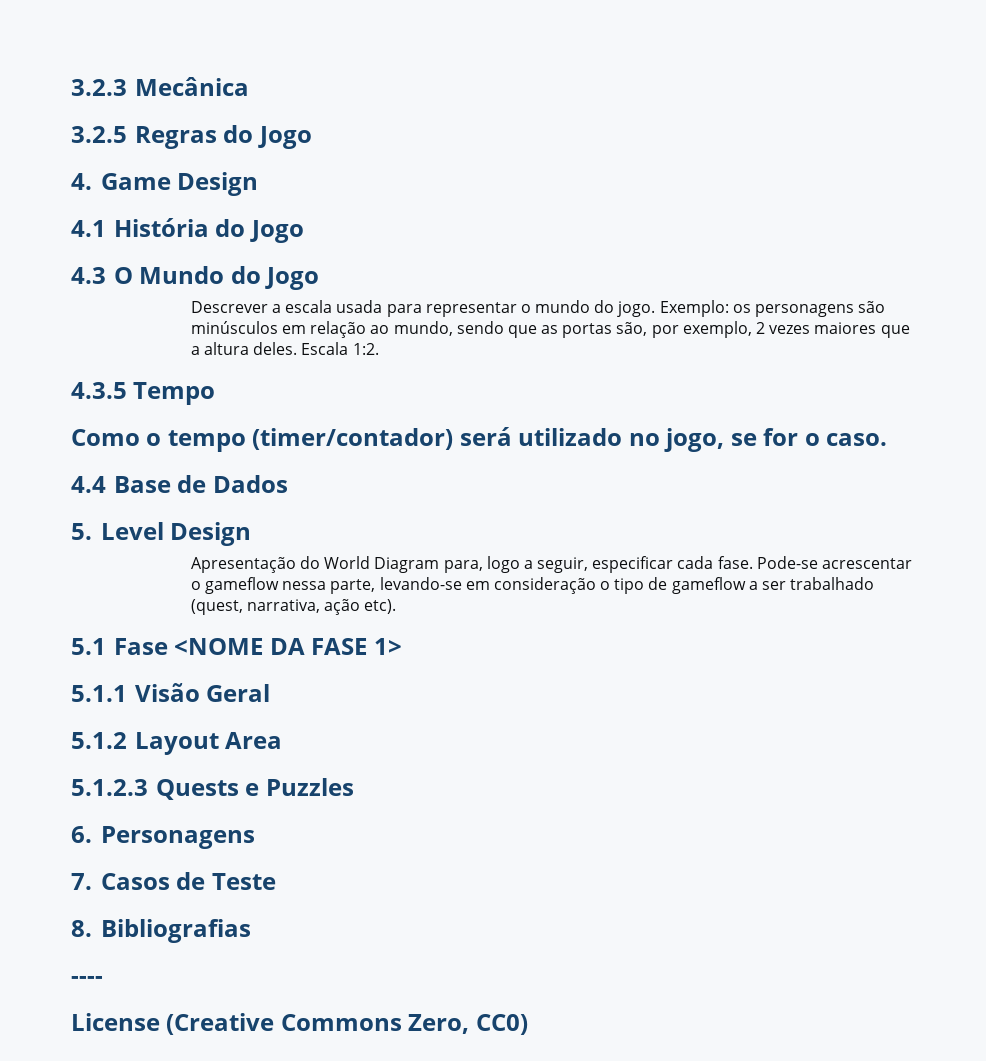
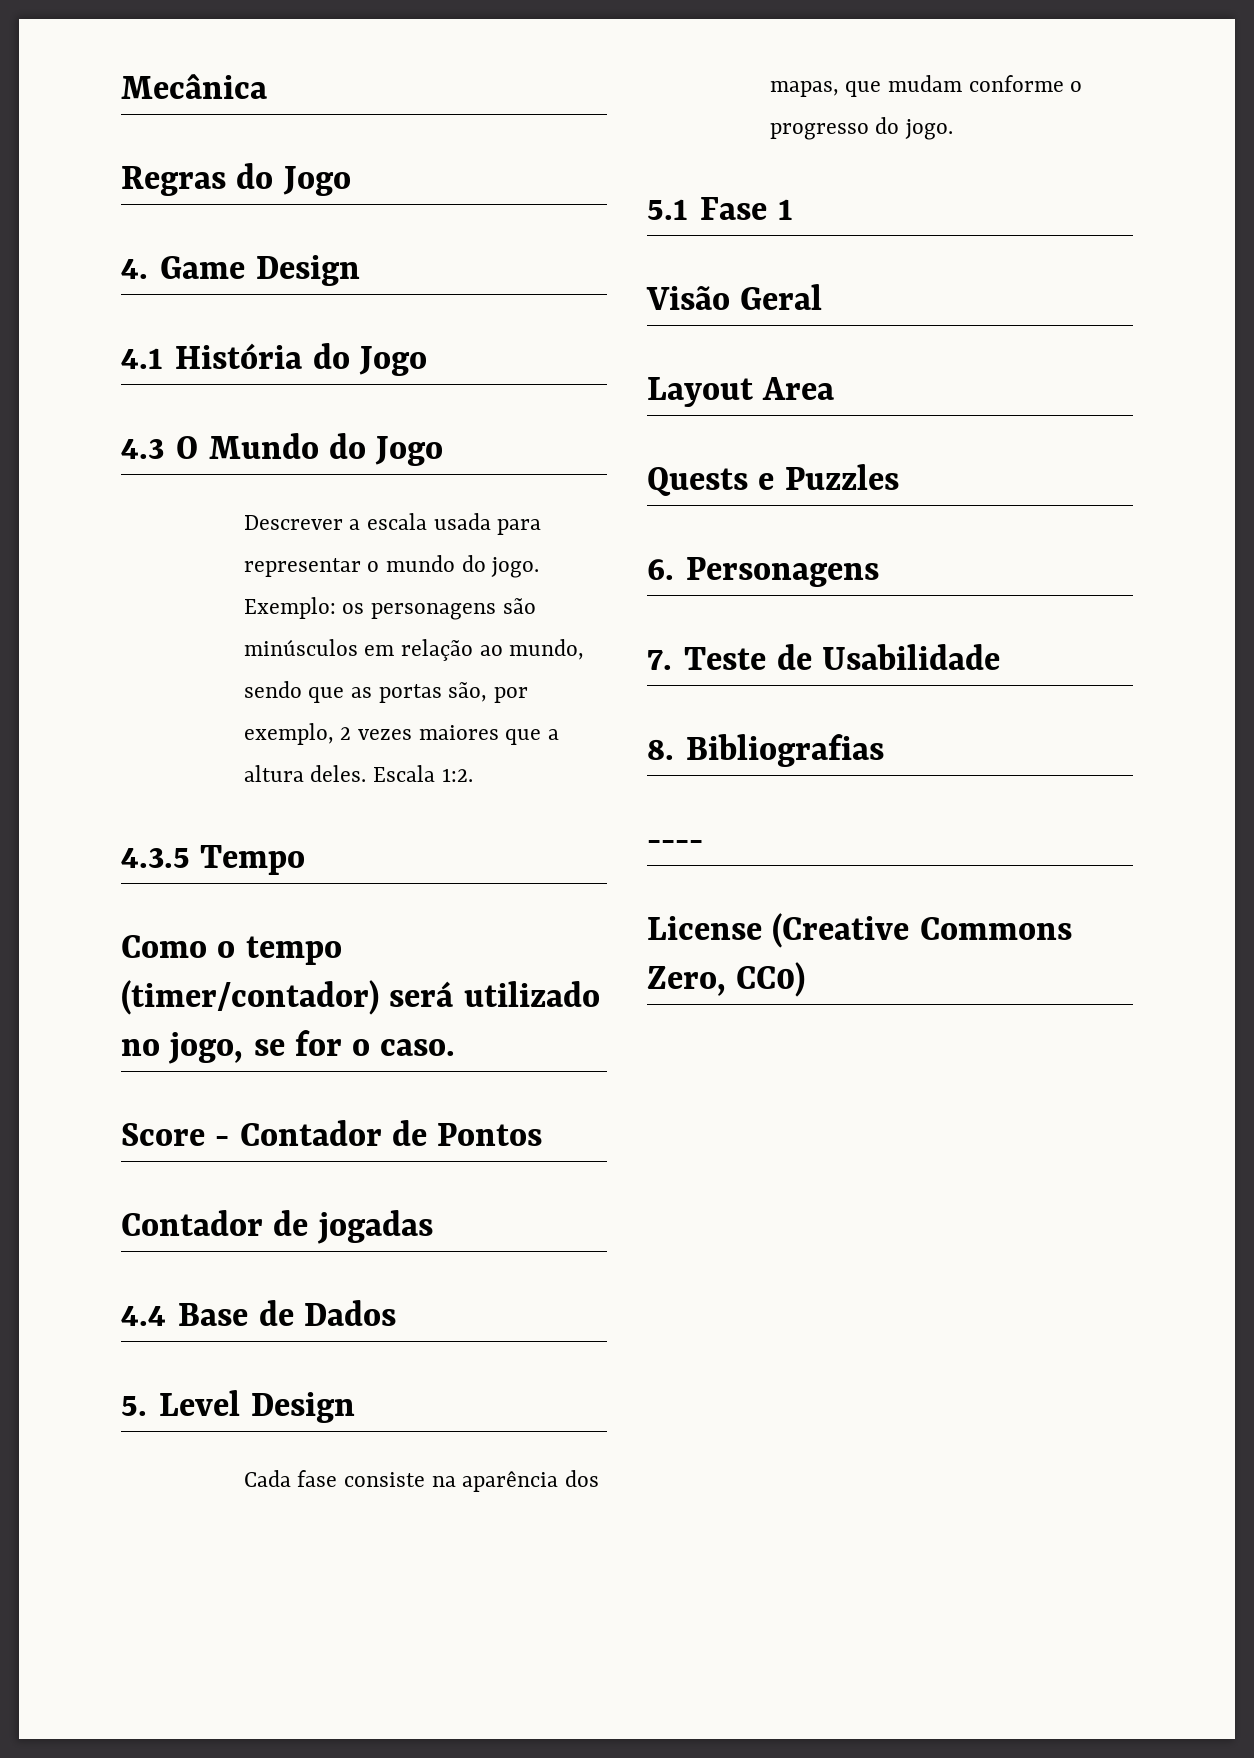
- 3.2.3 Mecânica
+ Mecânica
- 3.2.5 Regras do Jogo
+ Regras do Jogo
+ Score - Contador de Pontos
+ Contador de jogadas
- Apresentação do World Diagram para, logo a seguir, especificar cada fase. Pode-se acrescentar o gameflow nessa parte, levando-se em consideração o tipo de gameflow a ser trabalhado (quest, narrativa, ação etc).
- 5.1 Fase <NOME DA FASE 1>
- 5.1.1 Visão Geral
+ Cada fase consiste na aparência dos mapas, que mudam conforme o progresso do jogo.
+ 5.1 Fase 1
+ Visão Geral
- 5.1.2 Layout Area
+ Layout Area
- 5.1.2.3 Quests e Puzzles
+ Quests e Puzzles
- 7. Casos de Teste
+ 7. Teste de Usabilidade

